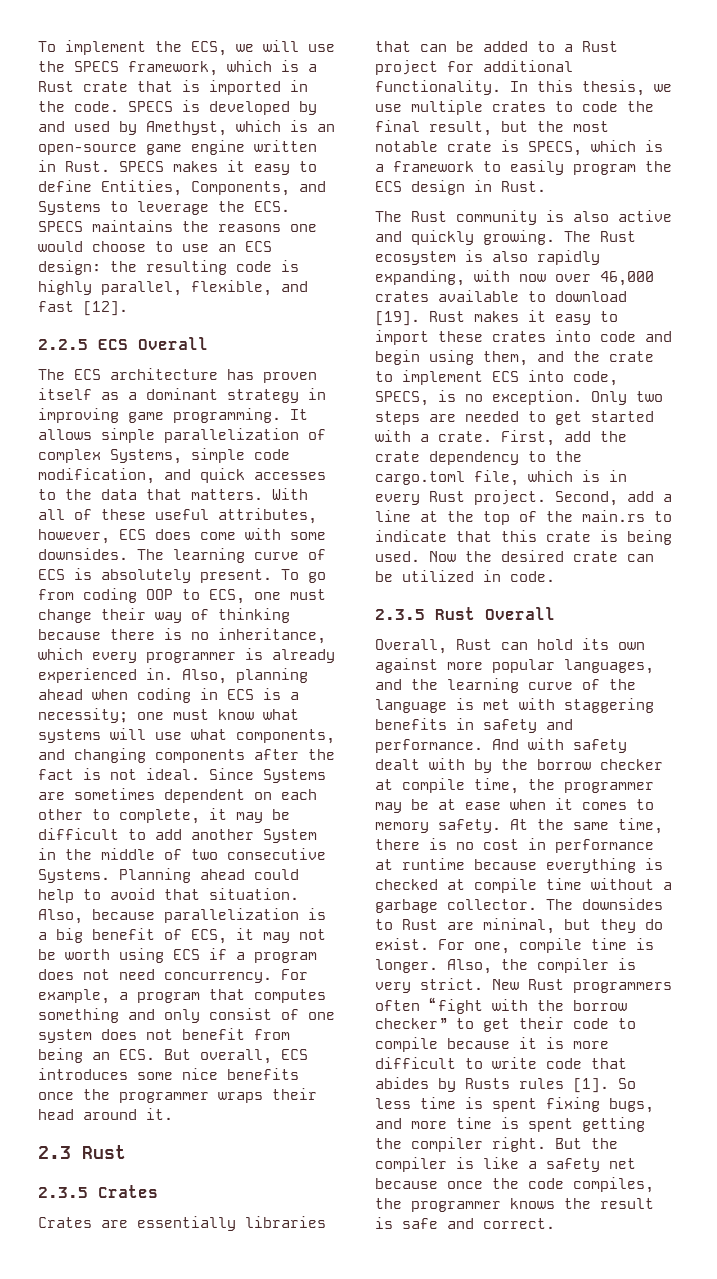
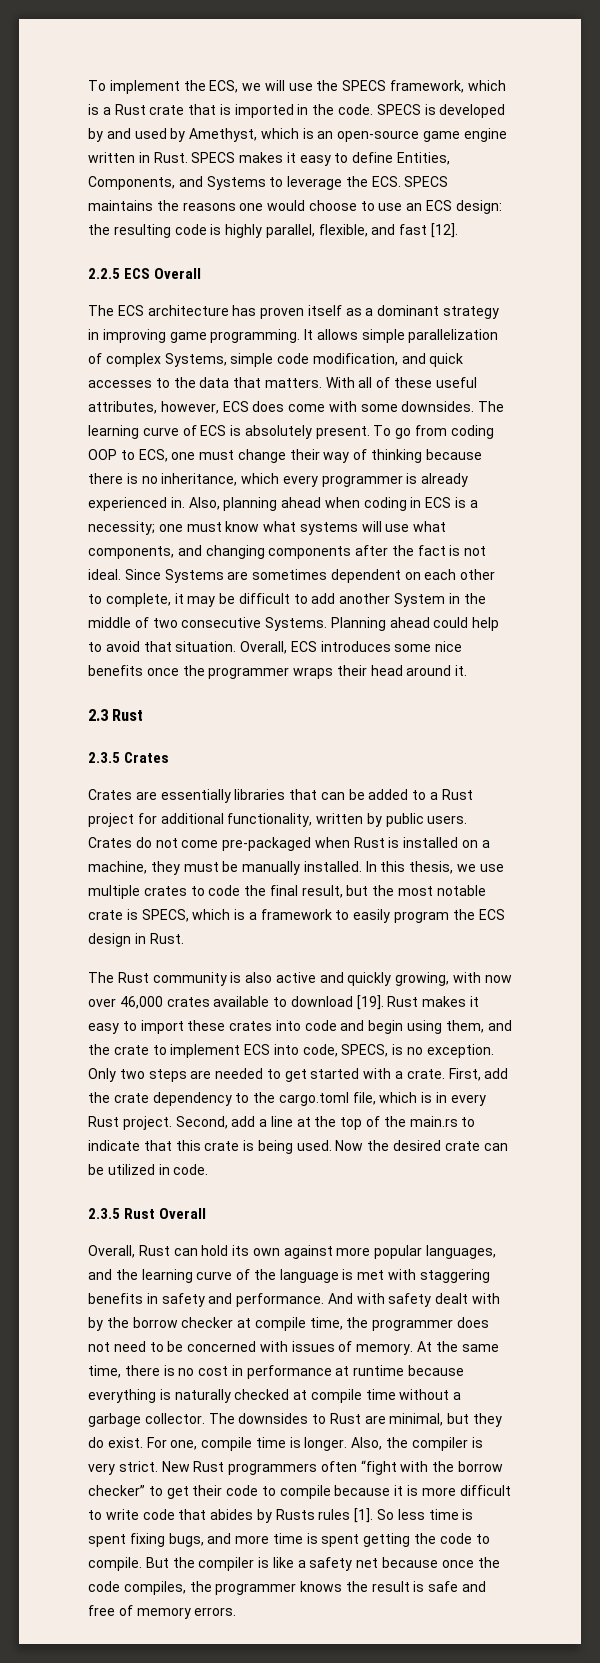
- Also, because parallelization is a big benefit of ECS, it may not be worth using ECS if a program does not need concurrency. For example, a program that computes something and only consist of one system does not benefit from being an ECS. But overall, ECS introduces some nice benefits once the programmer wraps their head around it.
+ Overall, ECS introduces some nice benefits once the programmer wraps their head around it.
- Crates are essentially libraries that can be added to a Rust project for additional functionality.
+ Crates are essentially libraries that can be added to a Rust project for additional functionality, written by public users. Crates do not come pre-packaged when Rust is installed on a machine, they must be manually installed.
- The Rust community is also active and quickly growing. The Rust ecosystem is also rapidly expanding, with now over 46,000 crates available to download [19].
+ The Rust community is also active and quickly growing, with now over 46,000 crates available to download [19].
- And with safety dealt with by the borrow checker at compile time, the programmer may be at ease when it comes to memory safety.
+ And with safety dealt with by the borrow checker at compile time, the programmer does not need to be concerned with issues of memory.
- At the same time, there is no cost in performance at runtime because everything is checked at compile time without a garbage collector.
+ At the same time, there is no cost in performance at runtime because everything is naturally checked at compile time without a garbage collector.
- So less time is spent fixing bugs, and more time is spent getting the compiler right.
+ So less time is spent fixing bugs, and more time is spent getting the code to compile.
- But the compiler is like a safety net because once the code compiles, the programmer knows the result is safe and correct.
+ But the compiler is like a safety net because once the code compiles, the programmer knows the result is safe and free of memory errors.

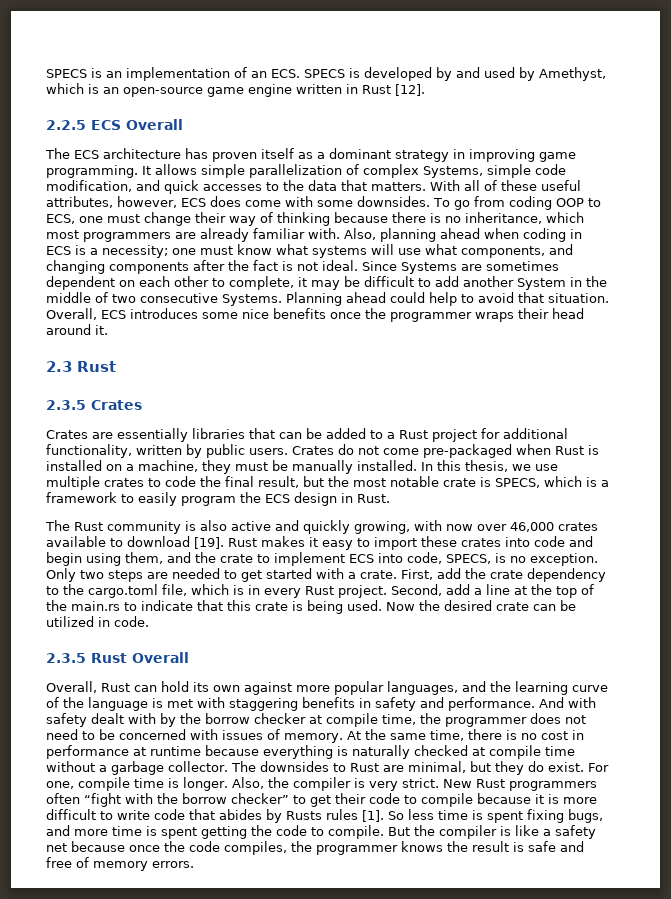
- To implement the ECS, we will use the SPECS framework, which is a Rust crate that is imported in the code. SPECS is developed by and used by Amethyst, which is an open-source game engine written in Rust. SPECS makes it easy to define Entities, Components, and Systems to leverage the ECS. SPECS maintains the reasons one would choose to use an ECS design: the resulting code is highly parallel, flexible, and fast [12].
+ SPECS is an implementation of an ECS. SPECS is developed by and used by Amethyst, which is an open-source game engine written in Rust [12].
- The learning curve of ECS is absolutely present.
- To go from coding OOP to ECS, one must change their way of thinking because there is no inheritance, which every programmer is already experienced in.
+ To go from coding OOP to ECS, one must change their way of thinking because there is no inheritance, which most programmers are already familiar with.

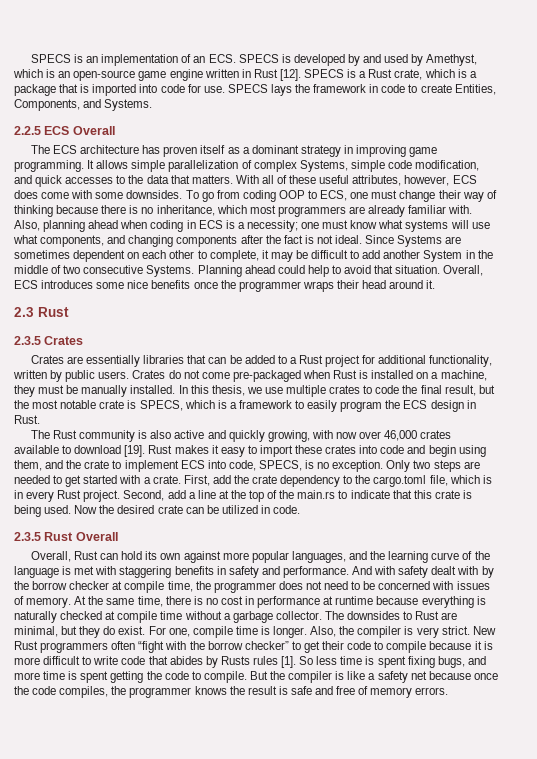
+ SPECS is a Rust crate, which is a package that is imported into code for use. SPECS lays the framework in code to create Entities, Components, and Systems.

